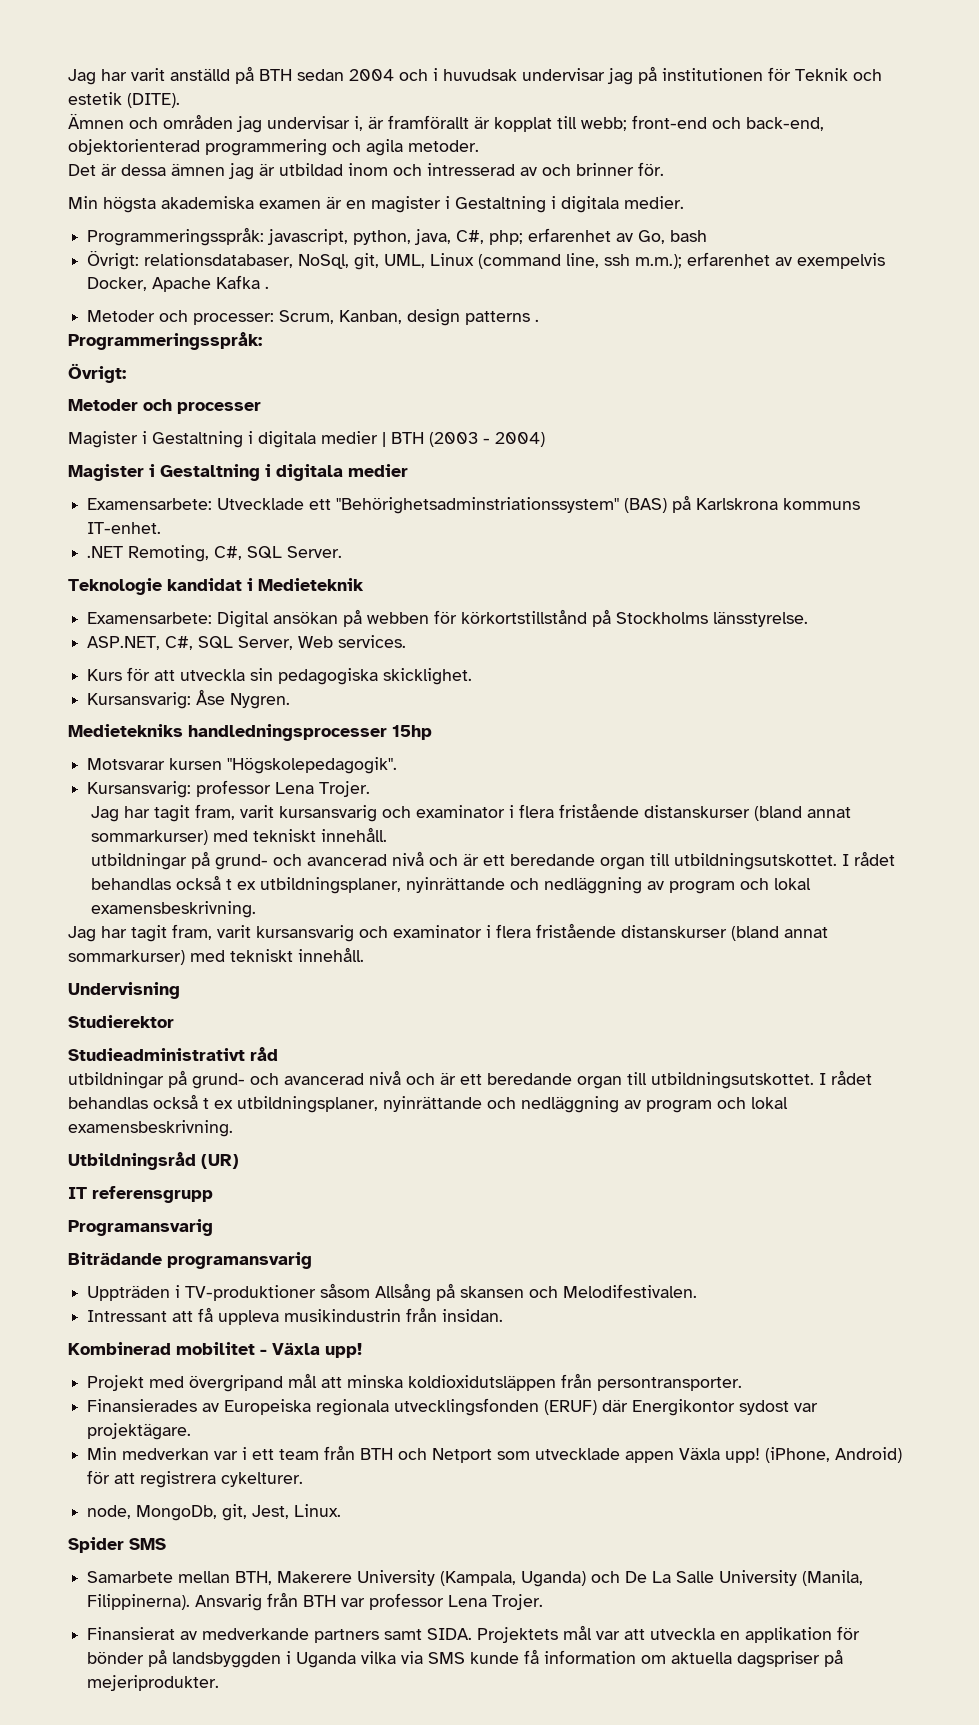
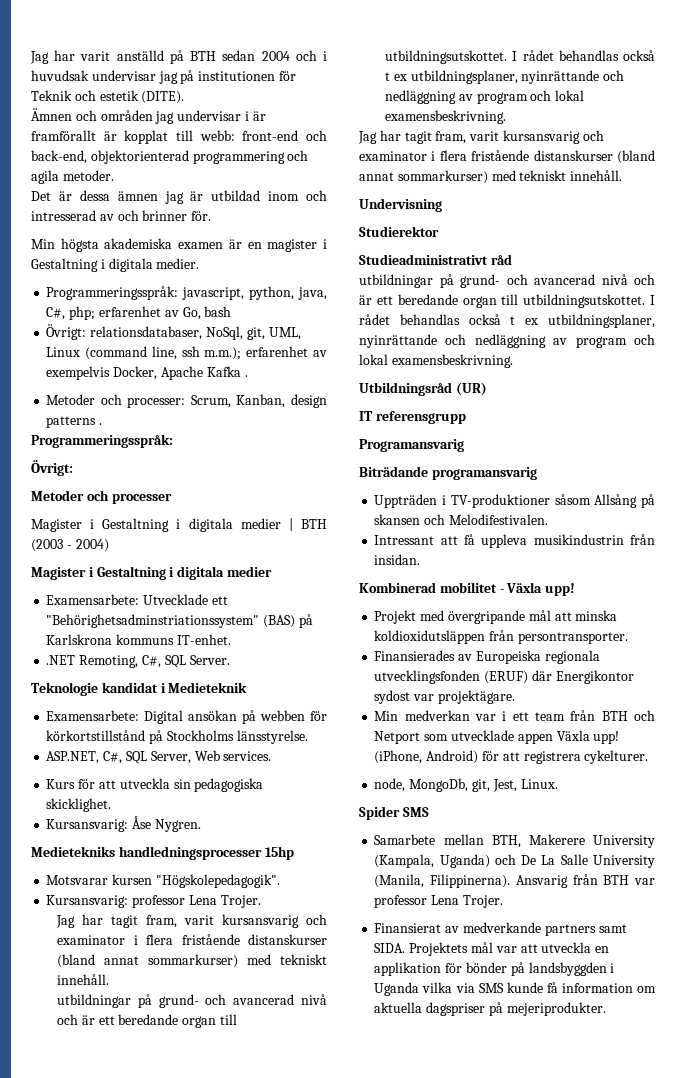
- Ämnen och områden jag undervisar i, är framförallt är kopplat till webb; front-end och back-end, objektorienterad programmering och agila metoder.
+ Ämnen och områden jag undervisar i är framförallt är kopplat till webb: front-end och back-end, objektorienterad programmering och agila metoder.
- Projekt med övergripand mål att minska koldioxidutsläppen från persontransporter.
+ Projekt med övergripande mål att minska koldioxidutsläppen från persontransporter.

